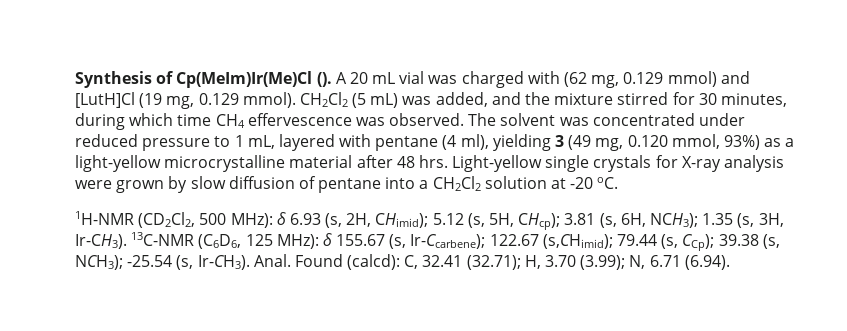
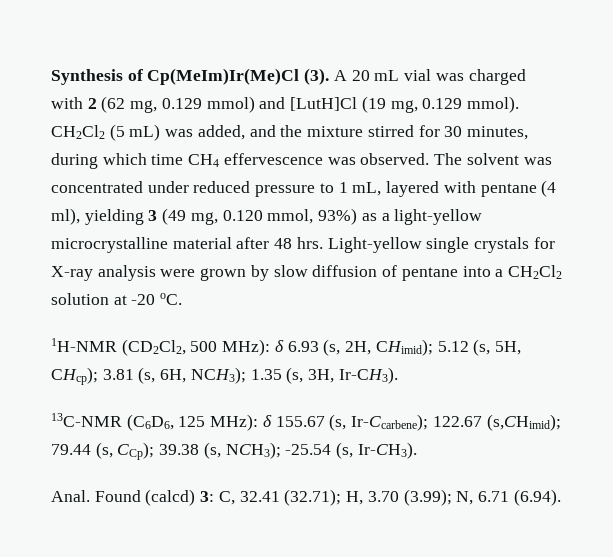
- Synthesis of Cp(MeIm)Ir(Me)Cl ().
+ Synthesis of Cp(MeIm)Ir(Me)Cl (3).
- A 20 mL vial was charged with (62 mg, 0.129 mmol) and [LutH]Cl (19 mg, 0.129 mmol).
+ A 20 mL vial was charged with 2 (62 mg, 0.129 mmol) and [LutH]Cl (19 mg, 0.129 mmol).
- 1H-NMR (CD2Cl2, 500 MHz): δ 6.93 (s, 2H, CHimid); 5.12 (s, 5H, CHcp); 3.81 (s, 6H, NCH3); 1.35 (s, 3H, Ir-CH3). 13C-NMR (C6D6, 125 MHz): δ 155.67 (s, Ir-Ccarbene); 122.67 (s,CHimid); 79.44 (s, CCp); 39.38 (s, NCH3); -25.54 (s, Ir-CH3). Anal.
+ 1H-NMR (CD2Cl2, 500 MHz): δ 6.93 (s, 2H, CHimid); 5.12 (s, 5H, CHcp); 3.81 (s, 6H, NCH3); 1.35 (s, 3H, Ir-CH3).
+ 13C-NMR (C6D6, 125 MHz): δ 155.67 (s, Ir-Ccarbene); 122.67 (s,CHimid); 79.44 (s, CCp); 39.38 (s, NCH3); -25.54 (s, Ir-CH3).
+ Anal.
- Found (calcd): C, 32.41 (32.71); H, 3.70 (3.99); N, 6.71 (6.94).
+ Found (calcd) 3: C, 32.41 (32.71); H, 3.70 (3.99); N, 6.71 (6.94).

